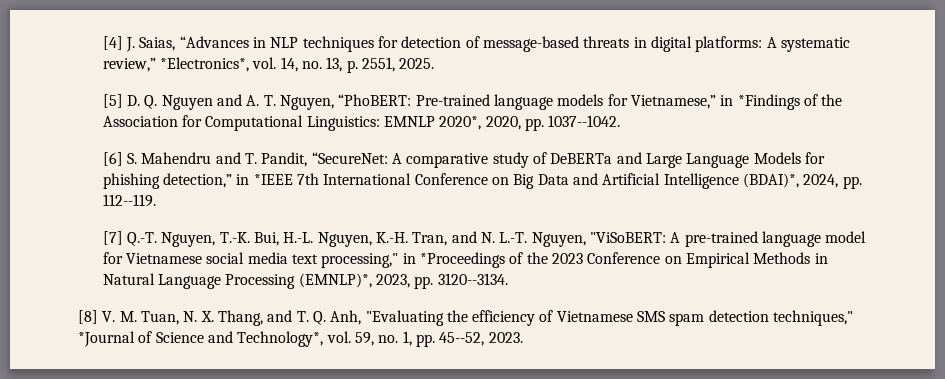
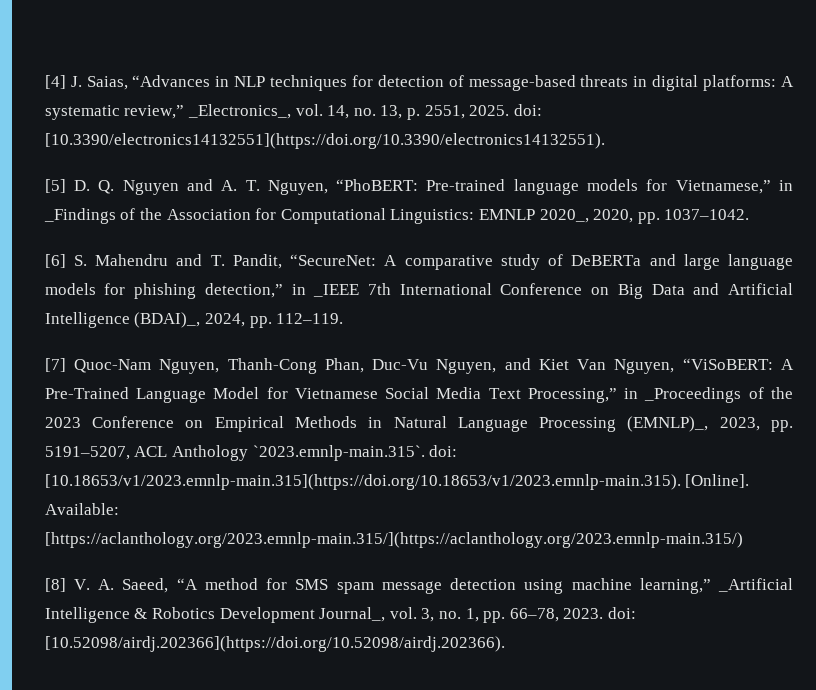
- [4] J. Saias, “Advances in NLP techniques for detection of message-based threats in digital platforms: A systematic review,” *Electronics*, vol. 14, no. 13, p. 2551, 2025.
+ [4] J. Saias, “Advances in NLP techniques for detection of message-based threats in digital platforms: A systematic review,” _Electronics_, vol. 14, no. 13, p. 2551, 2025. doi: [10.3390/electronics14132551](https://doi.org/10.3390/electronics14132551).
- [5] D. Q. Nguyen and A. T. Nguyen, “PhoBERT: Pre-trained language models for Vietnamese,” in *Findings of the Association for Computational Linguistics: EMNLP 2020*, 2020, pp. 1037--1042.
+ [5] D. Q. Nguyen and A. T. Nguyen, “PhoBERT: Pre-trained language models for Vietnamese,” in _Findings of the Association for Computational Linguistics: EMNLP 2020_, 2020, pp. 1037–1042.
- [6] S. Mahendru and T. Pandit, “SecureNet: A comparative study of DeBERTa and Large Language Models for phishing detection,” in *IEEE 7th International Conference on Big Data and Artificial Intelligence (BDAI)*, 2024, pp. 112--119.
+ [6] S. Mahendru and T. Pandit, “SecureNet: A comparative study of DeBERTa and large language models for phishing detection,” in _IEEE 7th International Conference on Big Data and Artificial Intelligence (BDAI)_, 2024, pp. 112–119.
- [7] Q.-T. Nguyen, T.-K. Bui, H.-L. Nguyen, K.-H. Tran, and N. L.-T. Nguyen, "ViSoBERT: A pre-trained language model for Vietnamese social media text processing," in *Proceedings of the 2023 Conference on Empirical Methods in Natural Language Processing (EMNLP)*, 2023, pp. 3120--3134.
- [8] V. M. Tuan, N. X. Thang, and T. Q. Anh, "Evaluating the efficiency of Vietnamese SMS spam detection techniques," *Journal of Science and Technology*, vol. 59, no. 1, pp. 45--52, 2023.
+ [7] Quoc-Nam Nguyen, Thanh-Cong Phan, Duc-Vu Nguyen, and Kiet Van Nguyen, “ViSoBERT: A Pre-Trained Language Model for Vietnamese Social Media Text Processing,” in _Proceedings of the 2023 Conference on Empirical Methods in Natural Language Processing (EMNLP)_, 2023, pp. 5191–5207, ACL Anthology `2023.emnlp-main.315`. doi: [10.18653/v1/2023.emnlp-main.315](https://doi.org/10.18653/v1/2023.emnlp-main.315). [Online]. Available: [https://aclanthology.org/2023.emnlp-main.315/](https://aclanthology.org/2023.emnlp-main.315/)
+ [8] V. A. Saeed, “A method for SMS spam message detection using machine learning,” _Artificial Intelligence & Robotics Development Journal_, vol. 3, no. 1, pp. 66–78, 2023. doi: [10.52098/airdj.202366](https://doi.org/10.52098/airdj.202366).

